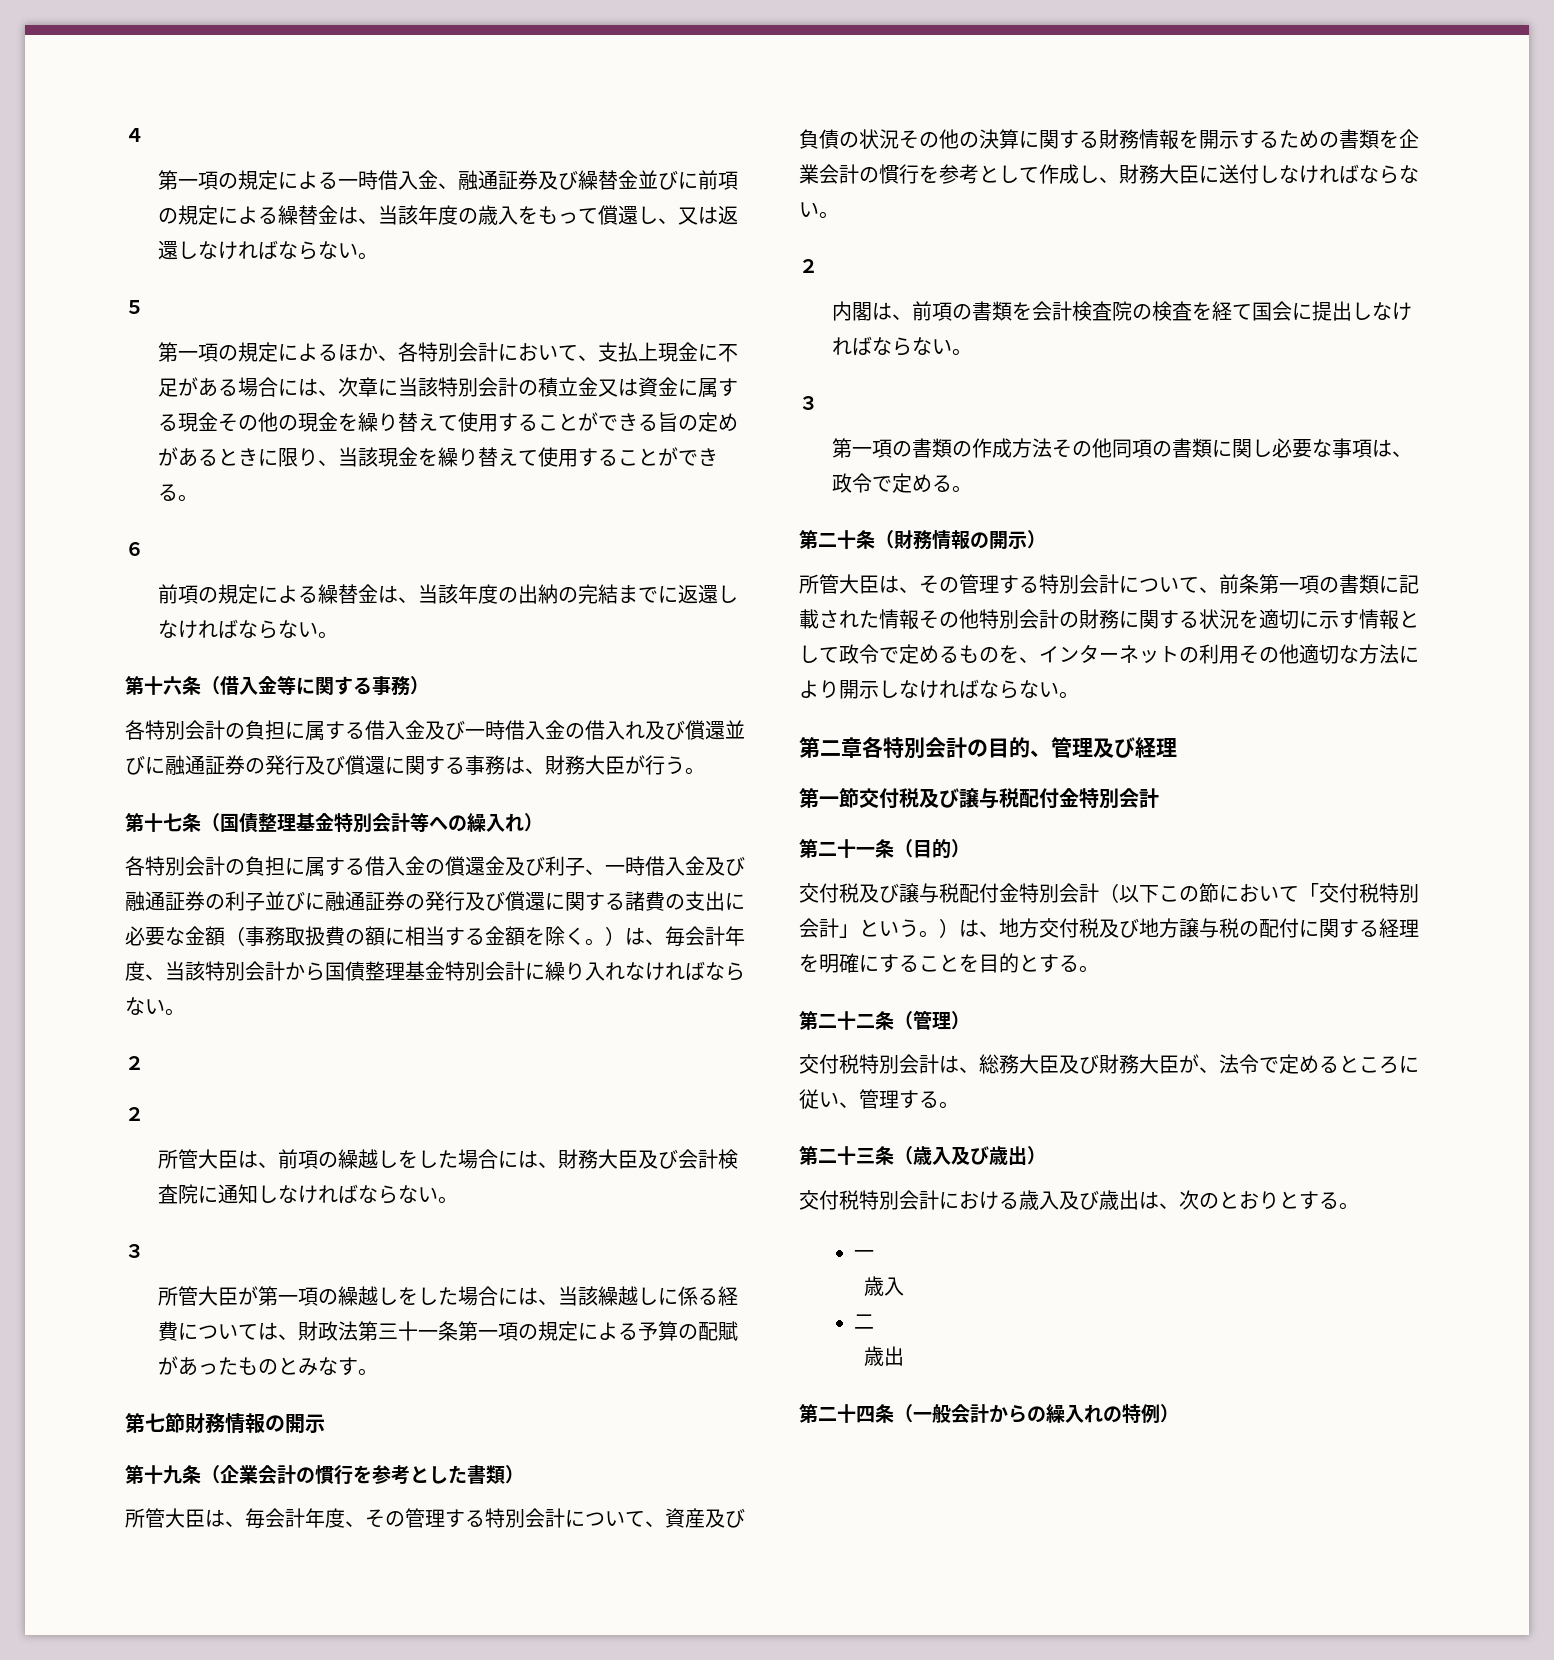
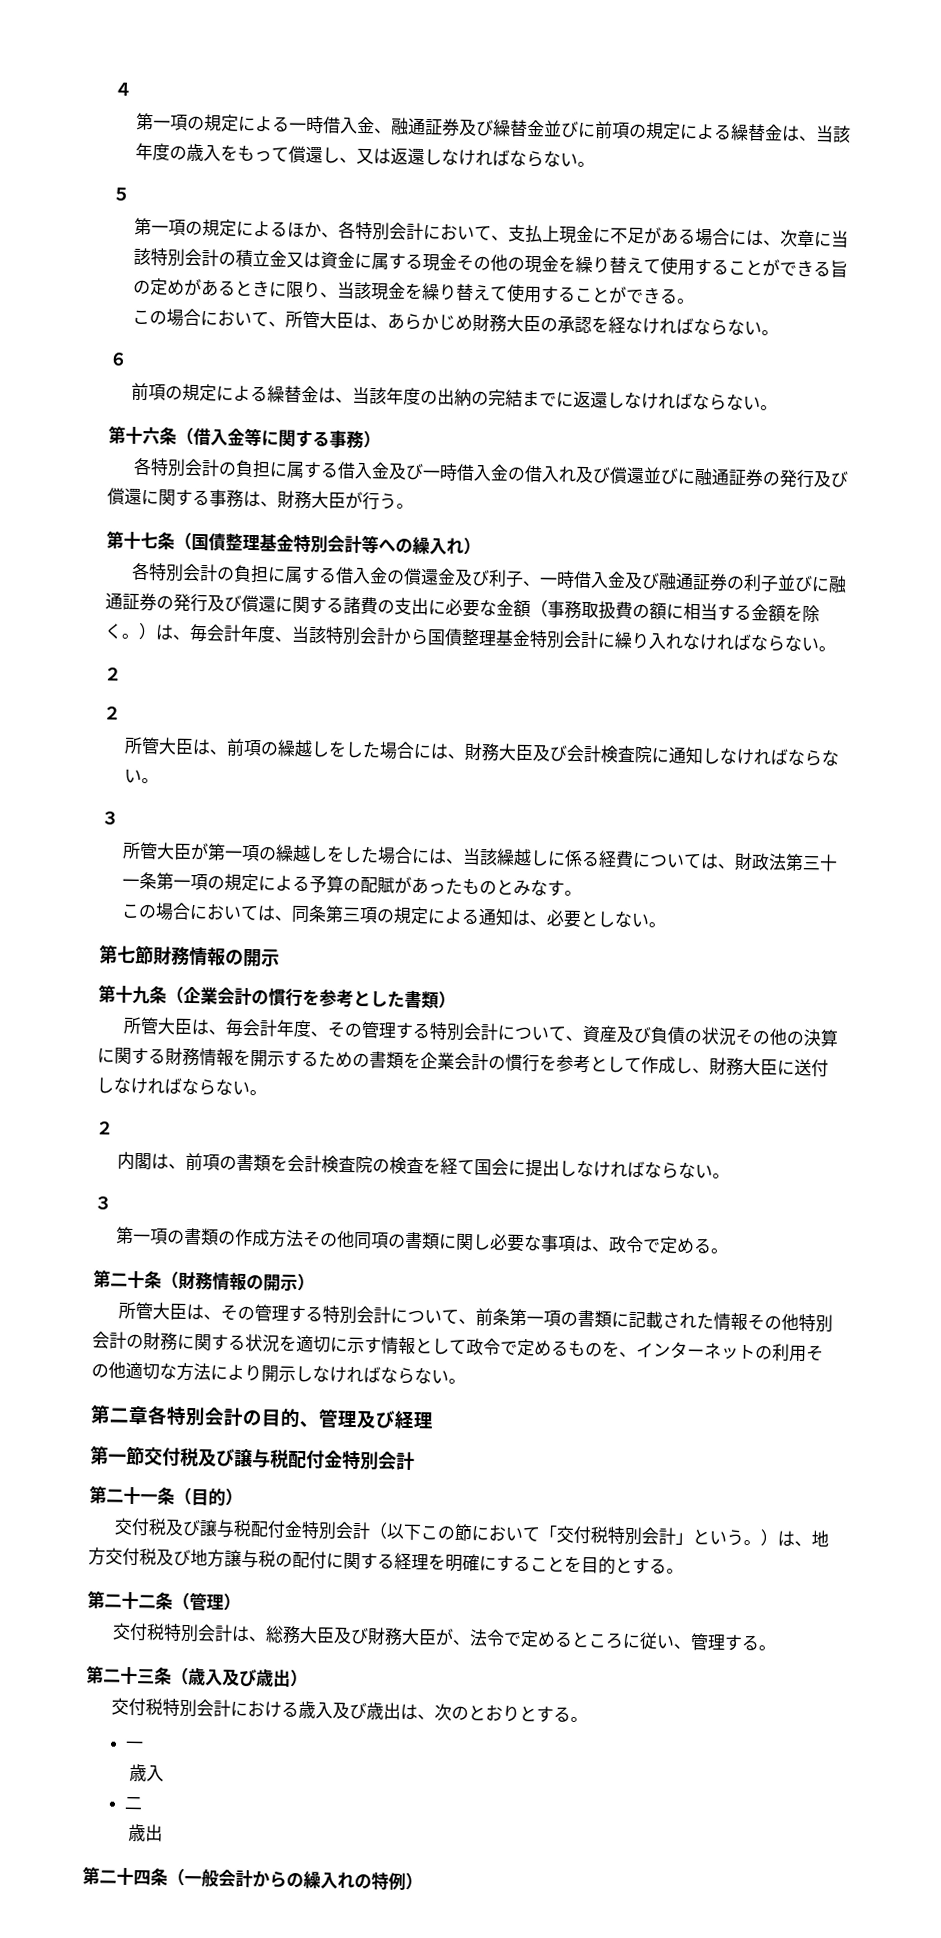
+ この場合において、所管大臣は、あらかじめ財務大臣の承認を経なければならない。
+ この場合においては、同条第三項の規定による通知は、必要としない。

